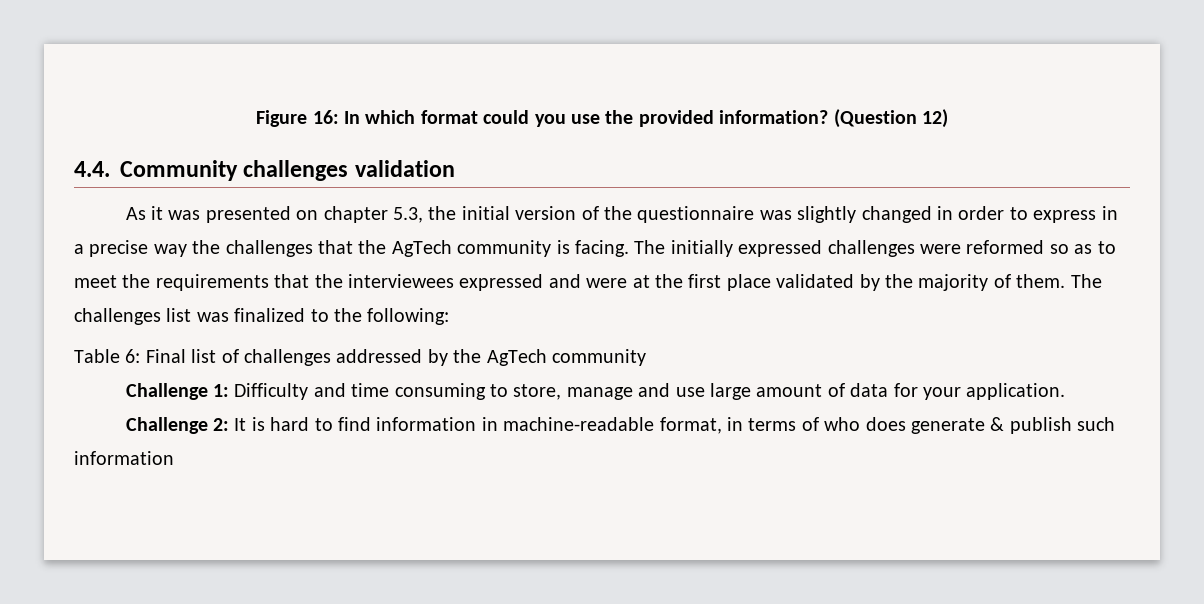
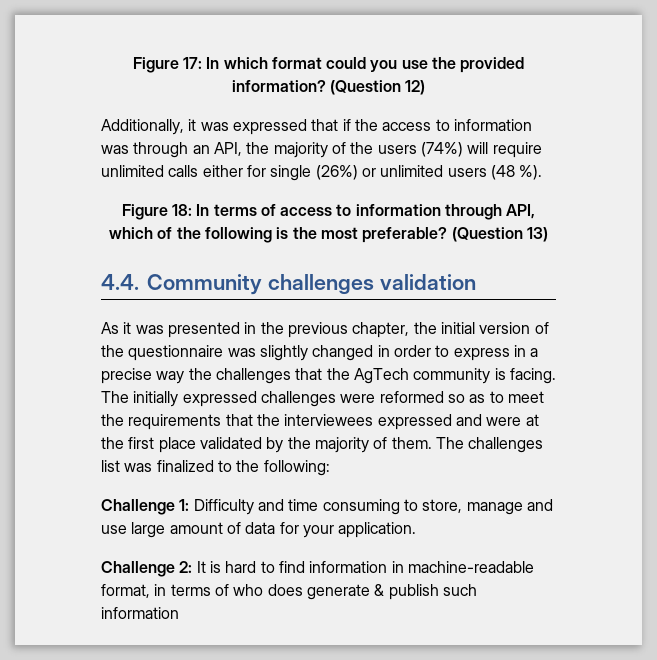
- Figure 16: In which format could you use the provided information?
+ Figure 17: In which format could you use the provided information?
+ Additionally, it was expressed that if the access to information was through an API, the majority of the users (74%) will require unlimited calls either for single (26%) or unlimited users (48 %).
+ Figure 18: In terms of access to information through API, which of the following is the most preferable? (Question 13)
- As it was presented on chapter 5.3, the initial version of the questionnaire was slightly changed in order to express in a precise way the challenges that the AgTech community is facing.
+ As it was presented in the previous chapter, the initial version of the questionnaire was slightly changed in order to express in a precise way the challenges that the AgTech community is facing.
- Table 6: Final list of challenges addressed by the AgTech community

